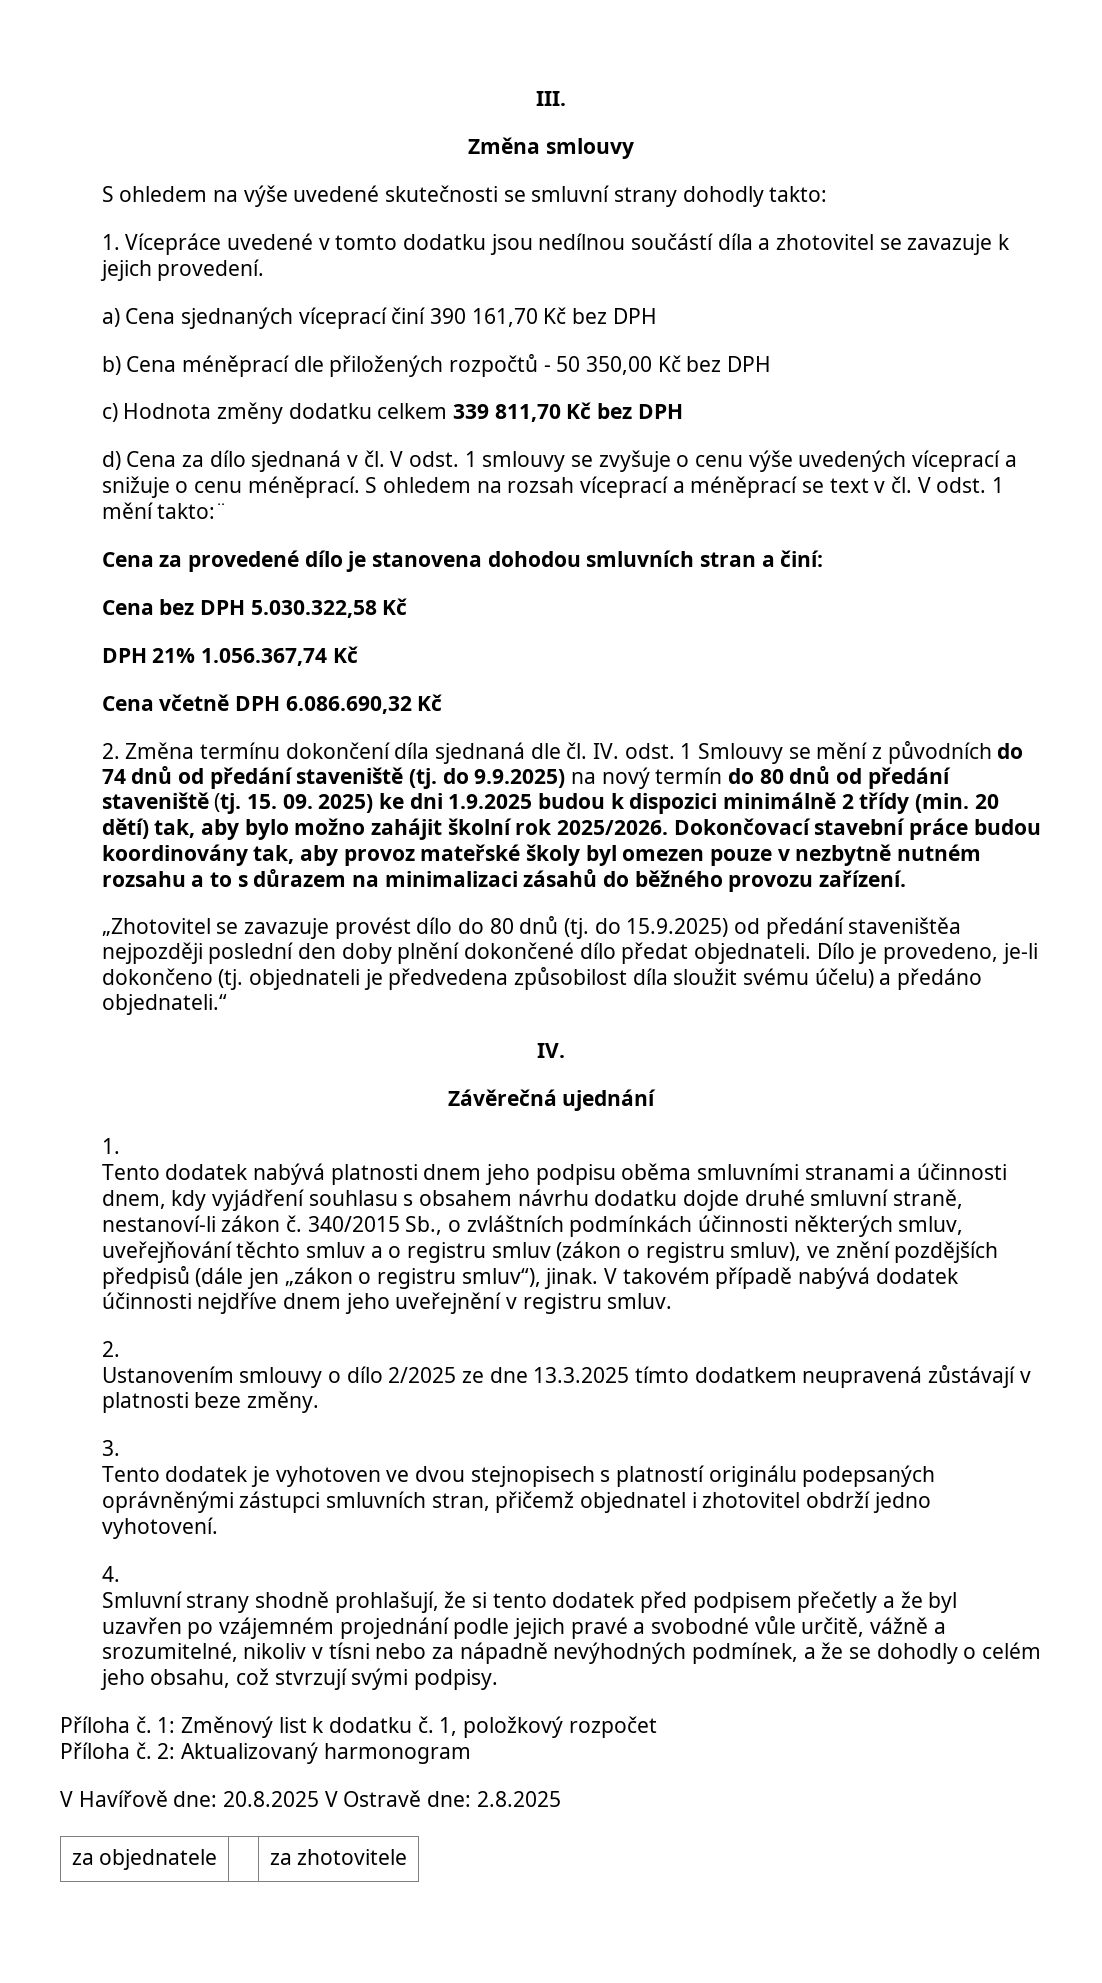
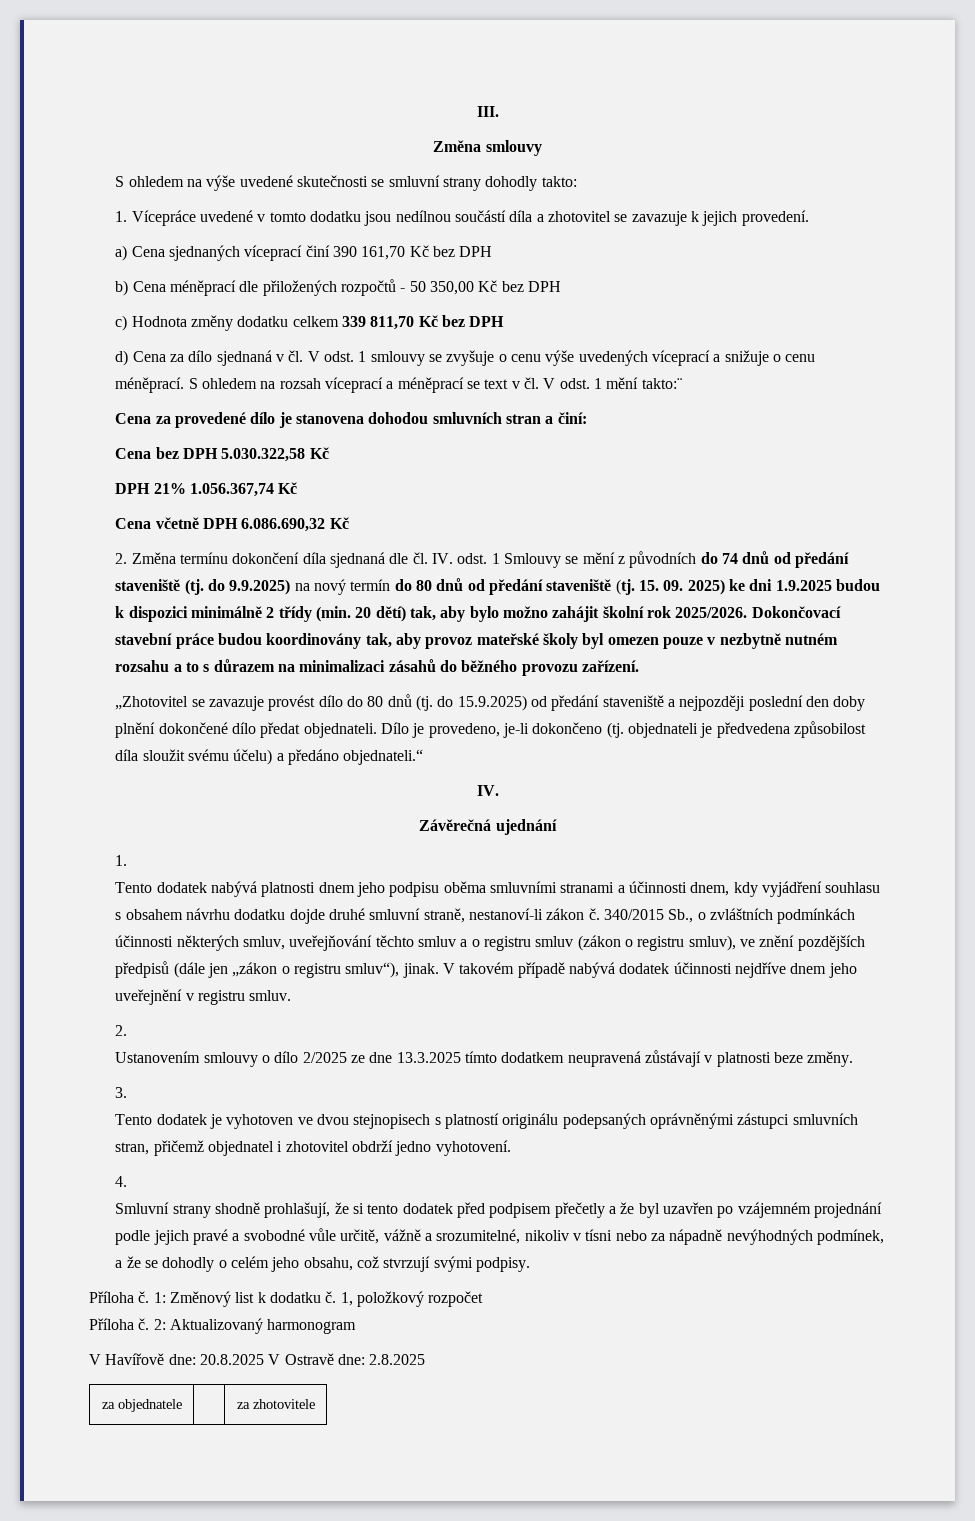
- „Zhotovitel se zavazuje provést dílo do 80 dnů (tj. do 15.9.2025) od předání staveništěa nejpozději poslední den doby plnění dokončené dílo předat objednateli.
+ „Zhotovitel se zavazuje provést dílo do 80 dnů (tj. do 15.9.2025) od předání staveniště a nejpozději poslední den doby plnění dokončené dílo předat objednateli.

